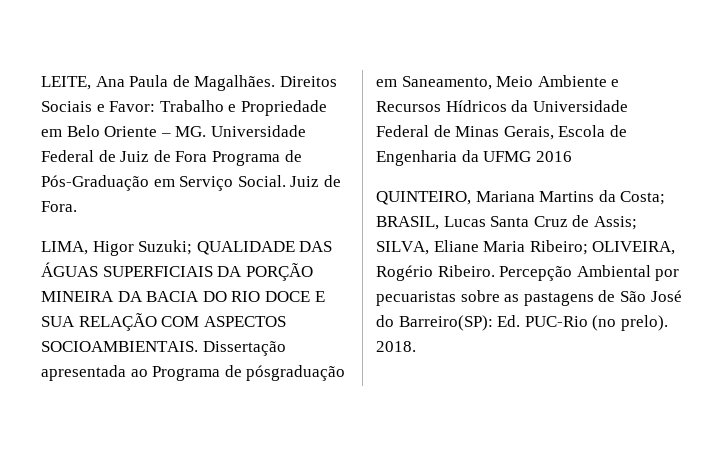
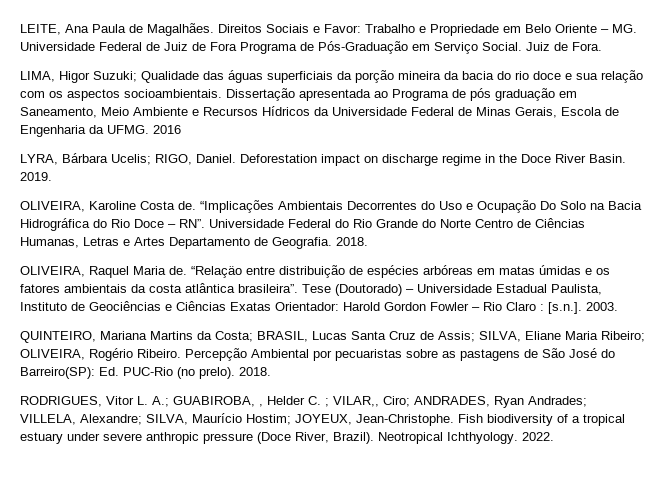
- LIMA, Higor Suzuki; QUALIDADE DAS ÁGUAS SUPERFICIAIS DA PORÇÃO MINEIRA DA BACIA DO RIO DOCE E SUA RELAÇÃO COM ASPECTOS SOCIOAMBIENTAIS.
+ LIMA, Higor Suzuki; Qualidade das águas superficiais da porção mineira da bacia do rio doce e sua relação com os aspectos socioambientais.
- Dissertação apresentada ao Programa de pósgraduação em Saneamento, Meio Ambiente e Recursos Hídricos da Universidade Federal de Minas Gerais, Escola de Engenharia da UFMG 2016
+ Dissertação apresentada ao Programa de pós graduação em Saneamento, Meio Ambiente e Recursos Hídricos da Universidade Federal de Minas Gerais, Escola de Engenharia da UFMG. 2016
+ LYRA, Bárbara Ucelis; RIGO, Daniel. Deforestation impact on discharge regime in the Doce River Basin. 2019.
+ OLIVEIRA, Karoline Costa de. “Implicações Ambientais Decorrentes do Uso e Ocupação Do Solo na Bacia Hidrográfica do Rio Doce – RN”. Universidade Federal do Rio Grande do Norte Centro de Ciências Humanas, Letras e Artes Departamento de Geografia. 2018.
+ OLIVEIRA, Raquel Maria de. “Relaçäo entre distribuição de espécies arbóreas em matas úmidas e os fatores ambientais da costa atlântica brasileira”. Tese (Doutorado) – Universidade Estadual Paulista, Instituto de Geociências e Ciências Exatas Orientador: Harold Gordon Fowler – Rio Claro : [s.n.]. 2003.
+ RODRIGUES, Vitor L. A.; GUABIROBA, , Helder C. ; VILAR,, Ciro; ANDRADES, Ryan Andrades; VILLELA, Alexandre; SILVA, Maurício Hostim; JOYEUX, Jean-Christophe. Fish biodiversity of a tropical estuary under severe anthropic pressure (Doce River, Brazil). Neotropical Ichthyology. 2022.

